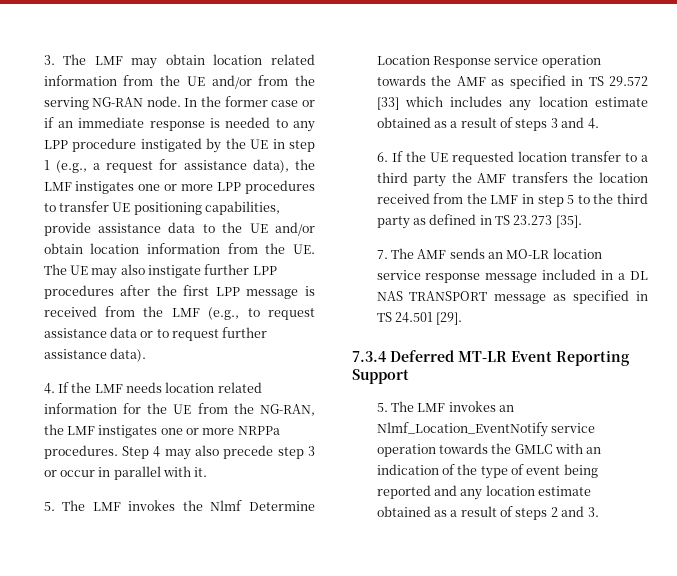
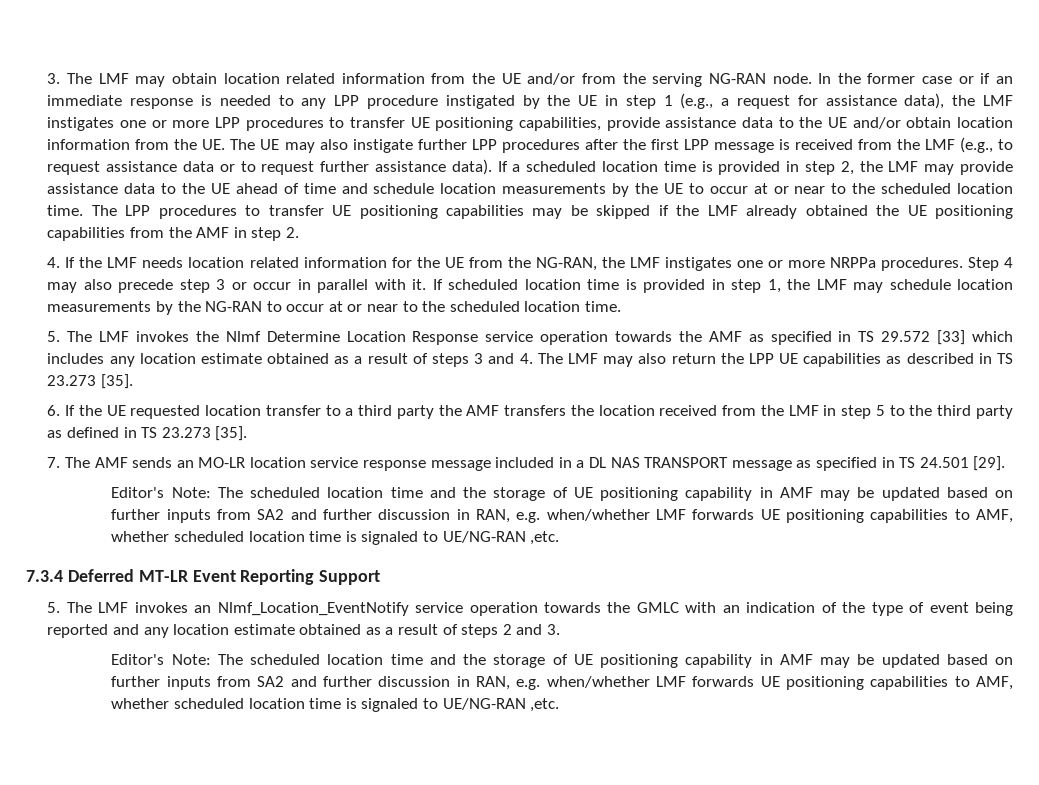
+ If a scheduled location time is provided in step 2, the LMF may provide assistance data to the UE ahead of time and schedule location measurements by the UE to occur at or near to the scheduled location time. The LPP procedures to transfer UE positioning capabilities may be skipped if the LMF already obtained the UE positioning capabilities from the AMF in step 2.
+ If scheduled location time is provided in step 1, the LMF may schedule location measurements by the NG-RAN to occur at or near to the scheduled location time.
- 5. The LMF invokes the Nlmf Determine Location Response service operation towards the AMF as specified in TS 29.572 [33] which includes any location estimate obtained as a result of steps 3 and 4.
+ 5. The LMF invokes the Nlmf Determine Location Response service operation towards the AMF as specified in TS 29.572 [33] which includes any location estimate obtained as a result of steps 3 and 4. The LMF may also return the LPP UE capabilities as described in TS 23.273 [35].
  7. The AMF sends an MO-LR location service response message included in a DL NAS TRANSPORT message as specified in TS 24.501 [29].
+ Editor's Note: The scheduled location time and the storage of UE positioning capability in AMF may be updated based on further inputs from SA2 and further discussion in RAN, e.g. when/whether LMF forwards UE positioning capabilities to AMF, whether scheduled location time is signaled to UE/NG-RAN ,etc.
  5. The LMF invokes an Nlmf_Location_EventNotify service operation towards the GMLC with an indication of the type of event being reported and any location estimate obtained as a result of steps 2 and 3.
+ Editor's Note: The scheduled location time and the storage of UE positioning capability in AMF may be updated based on further inputs from SA2 and further discussion in RAN, e.g. when/whether LMF forwards UE positioning capabilities to AMF, whether scheduled location time is signaled to UE/NG-RAN ,etc.

